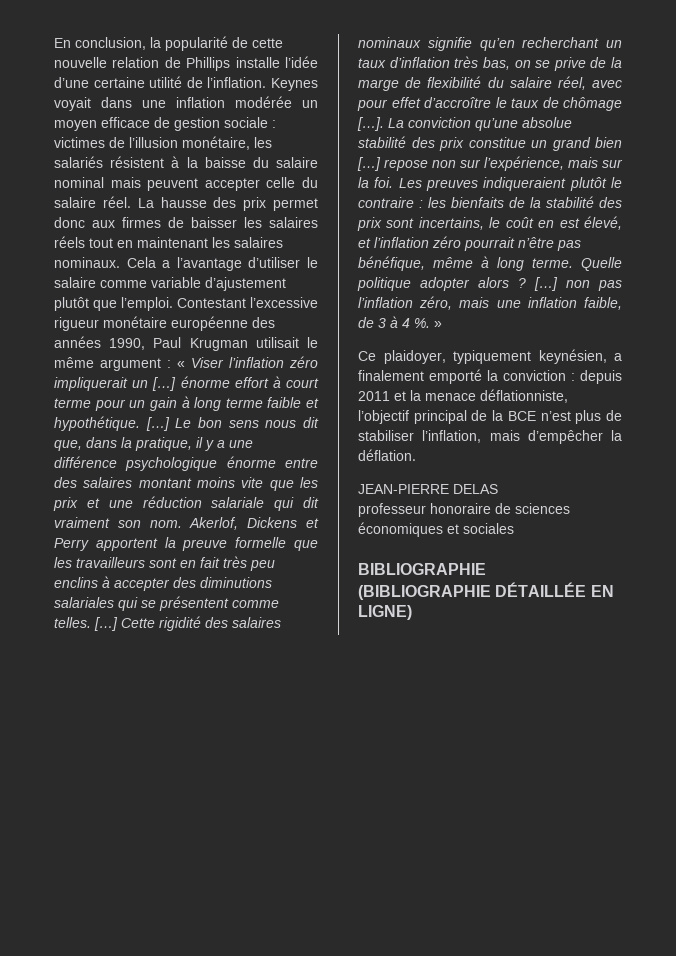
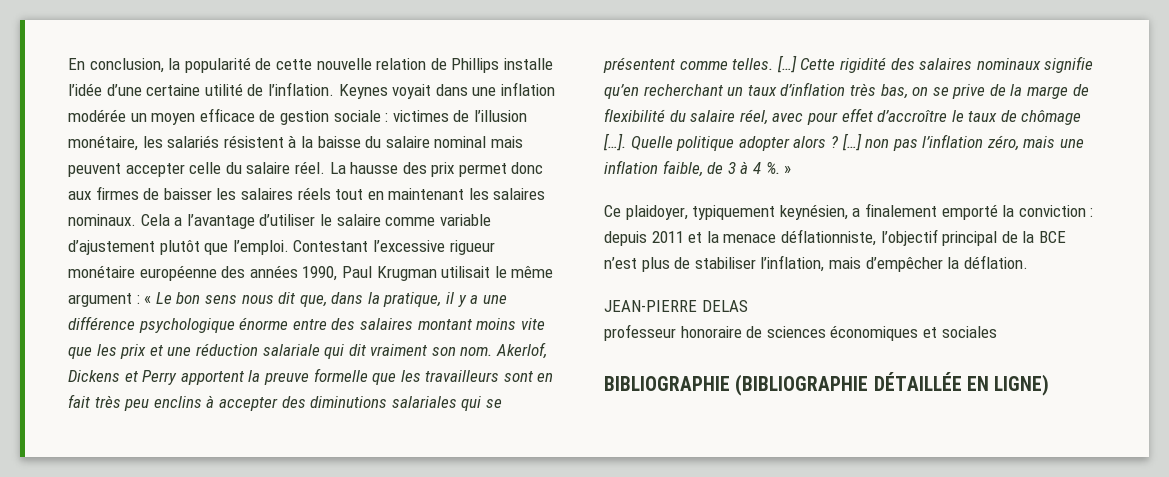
- Contestant l’excessive rigueur monétaire européenne des années 1990, Paul Krugman utilisait le même argument : « Viser l’inflation zéro impliquerait un […] énorme effort à court terme pour un gain à long terme faible et hypothétique. […] Le bon sens nous dit que, dans la pratique, il y a une différence psychologique énorme entre des salaires montant moins vite que les prix et une réduction salariale qui dit vraiment son nom.
+ Contestant l’excessive rigueur monétaire européenne des années 1990, Paul Krugman utilisait le même argument : « Le bon sens nous dit que, dans la pratique, il y a une différence psychologique énorme entre des salaires montant moins vite que les prix et une réduction salariale qui dit vraiment son nom.
- La conviction qu’une absolue stabilité des prix constitue un grand bien […] repose non sur l’expérience, mais sur la foi. Les preuves indiqueraient plutôt le contraire : les bienfaits de la stabilité des prix sont incertains, le coût en est élevé, et l’inflation zéro pourrait n’être pas bénéfique, même à long terme.

